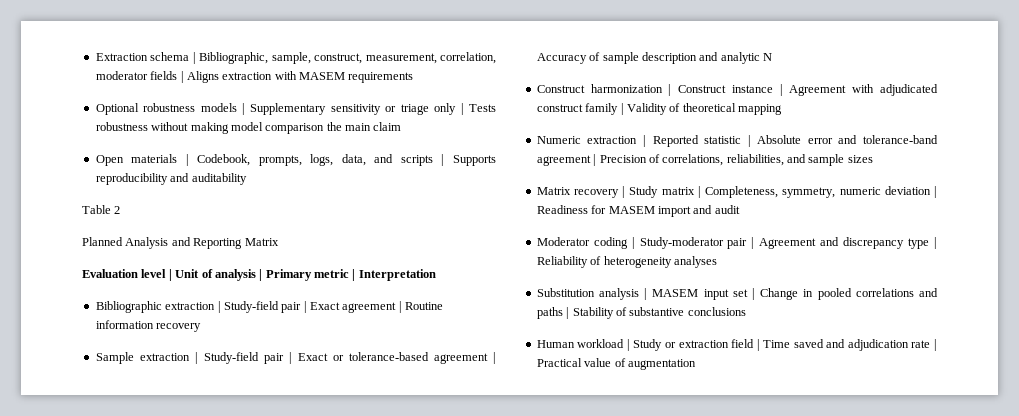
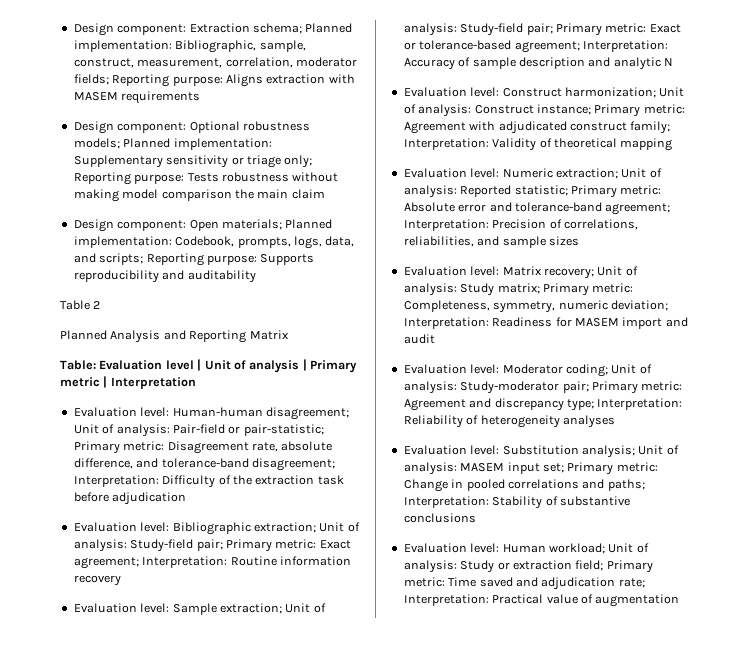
- Extraction schema | Bibliographic, sample, construct, measurement, correlation, moderator fields | Aligns extraction with MASEM requirements
+ Design component: Extraction schema; Planned implementation: Bibliographic, sample, construct, measurement, correlation, moderator fields; Reporting purpose: Aligns extraction with MASEM requirements
- Optional robustness models | Supplementary sensitivity or triage only | Tests robustness without making model comparison the main claim
+ Design component: Optional robustness models; Planned implementation: Supplementary sensitivity or triage only; Reporting purpose: Tests robustness without making model comparison the main claim
- Open materials | Codebook, prompts, logs, data, and scripts | Supports reproducibility and auditability
+ Design component: Open materials; Planned implementation: Codebook, prompts, logs, data, and scripts; Reporting purpose: Supports reproducibility and auditability
- Evaluation level | Unit of analysis | Primary metric | Interpretation
+ Table: Evaluation level | Unit of analysis | Primary metric | Interpretation
- Bibliographic extraction | Study-field pair | Exact agreement | Routine information recovery
- Sample extraction | Study-field pair | Exact or tolerance-based agreement | Accuracy of sample description and analytic N
+ Evaluation level: Human-human disagreement; Unit of analysis: Pair-field or pair-statistic; Primary metric: Disagreement rate, absolute difference, and tolerance-band disagreement; Interpretation: Difficulty of the extraction task before adjudication
+ Evaluation level: Bibliographic extraction; Unit of analysis: Study-field pair; Primary metric: Exact agreement; Interpretation: Routine information recovery
+ Evaluation level: Sample extraction; Unit of analysis: Study-field pair; Primary metric: Exact or tolerance-based agreement; Interpretation: Accuracy of sample description and analytic N
- Construct harmonization | Construct instance | Agreement with adjudicated construct family | Validity of theoretical mapping
+ Evaluation level: Construct harmonization; Unit of analysis: Construct instance; Primary metric: Agreement with adjudicated construct family; Interpretation: Validity of theoretical mapping
- Numeric extraction | Reported statistic | Absolute error and tolerance-band agreement | Precision of correlations, reliabilities, and sample sizes
+ Evaluation level: Numeric extraction; Unit of analysis: Reported statistic; Primary metric: Absolute error and tolerance-band agreement; Interpretation: Precision of correlations, reliabilities, and sample sizes
- Matrix recovery | Study matrix | Completeness, symmetry, numeric deviation | Readiness for MASEM import and audit
+ Evaluation level: Matrix recovery; Unit of analysis: Study matrix; Primary metric: Completeness, symmetry, numeric deviation; Interpretation: Readiness for MASEM import and audit
- Moderator coding | Study-moderator pair | Agreement and discrepancy type | Reliability of heterogeneity analyses
+ Evaluation level: Moderator coding; Unit of analysis: Study-moderator pair; Primary metric: Agreement and discrepancy type; Interpretation: Reliability of heterogeneity analyses
- Substitution analysis | MASEM input set | Change in pooled correlations and paths | Stability of substantive conclusions
+ Evaluation level: Substitution analysis; Unit of analysis: MASEM input set; Primary metric: Change in pooled correlations and paths; Interpretation: Stability of substantive conclusions
- Human workload | Study or extraction field | Time saved and adjudication rate | Practical value of augmentation
+ Evaluation level: Human workload; Unit of analysis: Study or extraction field; Primary metric: Time saved and adjudication rate; Interpretation: Practical value of augmentation

